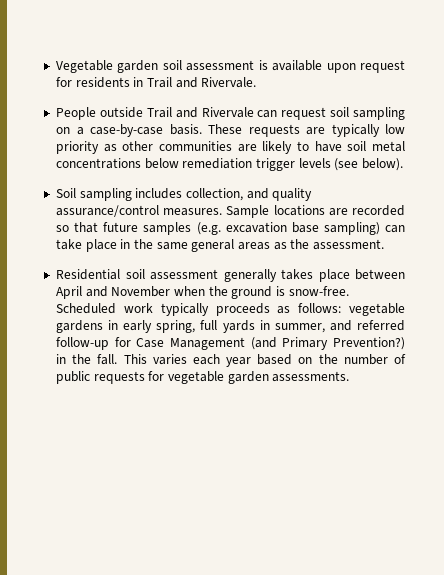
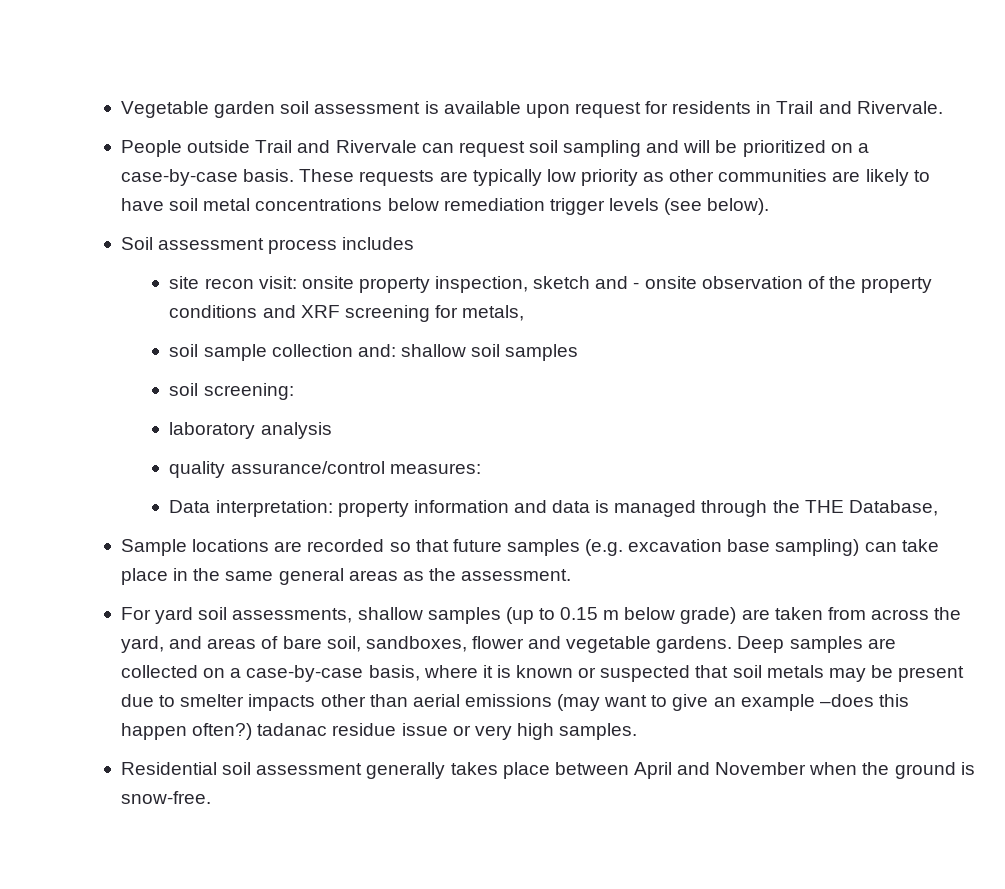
- People outside Trail and Rivervale can request soil sampling on a case-by-case basis.
+ People outside Trail and Rivervale can request soil sampling and will be prioritized on a case-by-case basis.
- Soil sampling includes collection, and quality assurance/control measures. Sample locations are recorded so that future samples (e.g. excavation base sampling) can take place in the same general areas as the assessment.
+ Soil assessment process includes
+ site recon visit: onsite property inspection, sketch and - onsite observation of the property conditions and XRF screening for metals,
+ soil sample collection and: shallow soil samples
+ soil screening:
+ laboratory analysis
+ quality assurance/control measures:
+ Data interpretation: property information and data is managed through the THE Database,
+ Sample locations are recorded so that future samples (e.g. excavation base sampling) can take place in the same general areas as the assessment.
+ For yard soil assessments, shallow samples (up to 0.15 m below grade) are taken from across the yard, and areas of bare soil, sandboxes, flower and vegetable gardens. Deep samples are collected on a case-by-case basis, where it is known or suspected that soil metals may be present due to smelter impacts other than aerial emissions (may want to give an example –does this happen often?) tadanac residue issue or very high samples.
- Scheduled work typically proceeds as follows: vegetable gardens in early spring, full yards in summer, and referred follow-up for Case Management (and Primary Prevention?) in the fall. This varies each year based on the number of public requests for vegetable garden assessments.

